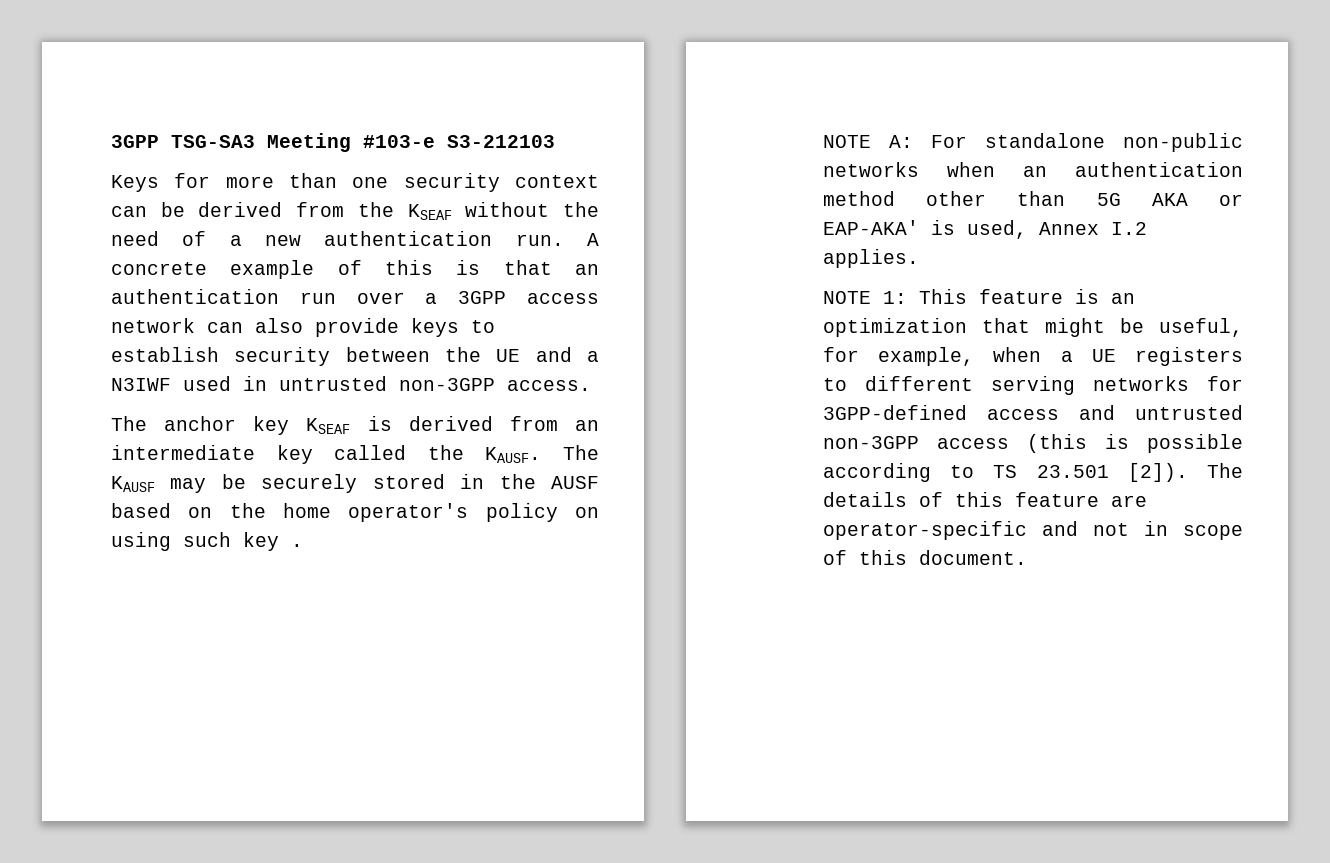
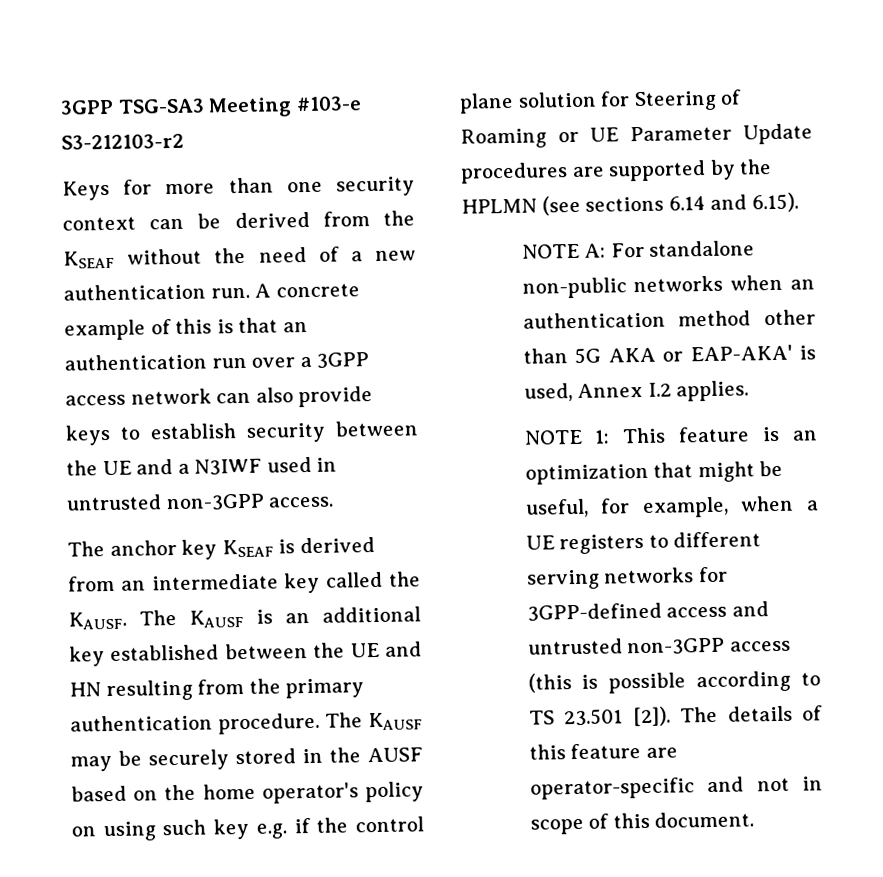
- 3GPP TSG-SA3 Meeting #103-e S3-212103
+ 3GPP TSG-SA3 Meeting #103-e S3-212103-r2
- The KAUSF may be securely stored in the AUSF based on the home operator's policy on using such key .
+ The KAUSF is an additional key established between the UE and HN resulting from the primary authentication procedure. The KAUSF may be securely stored in the AUSF based on the home operator's policy on using such key e.g. if the control plane solution for Steering of Roaming or UE Parameter Update procedures are supported by the HPLMN (see sections 6.14 and 6.15).

